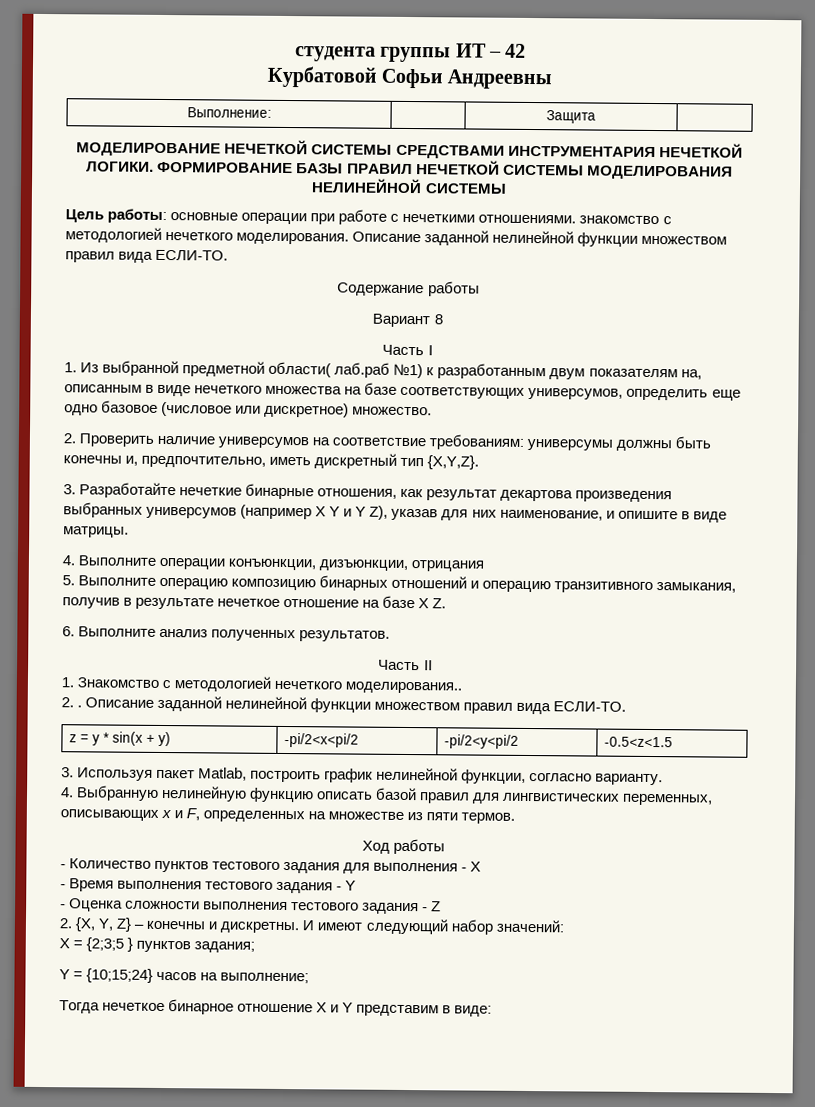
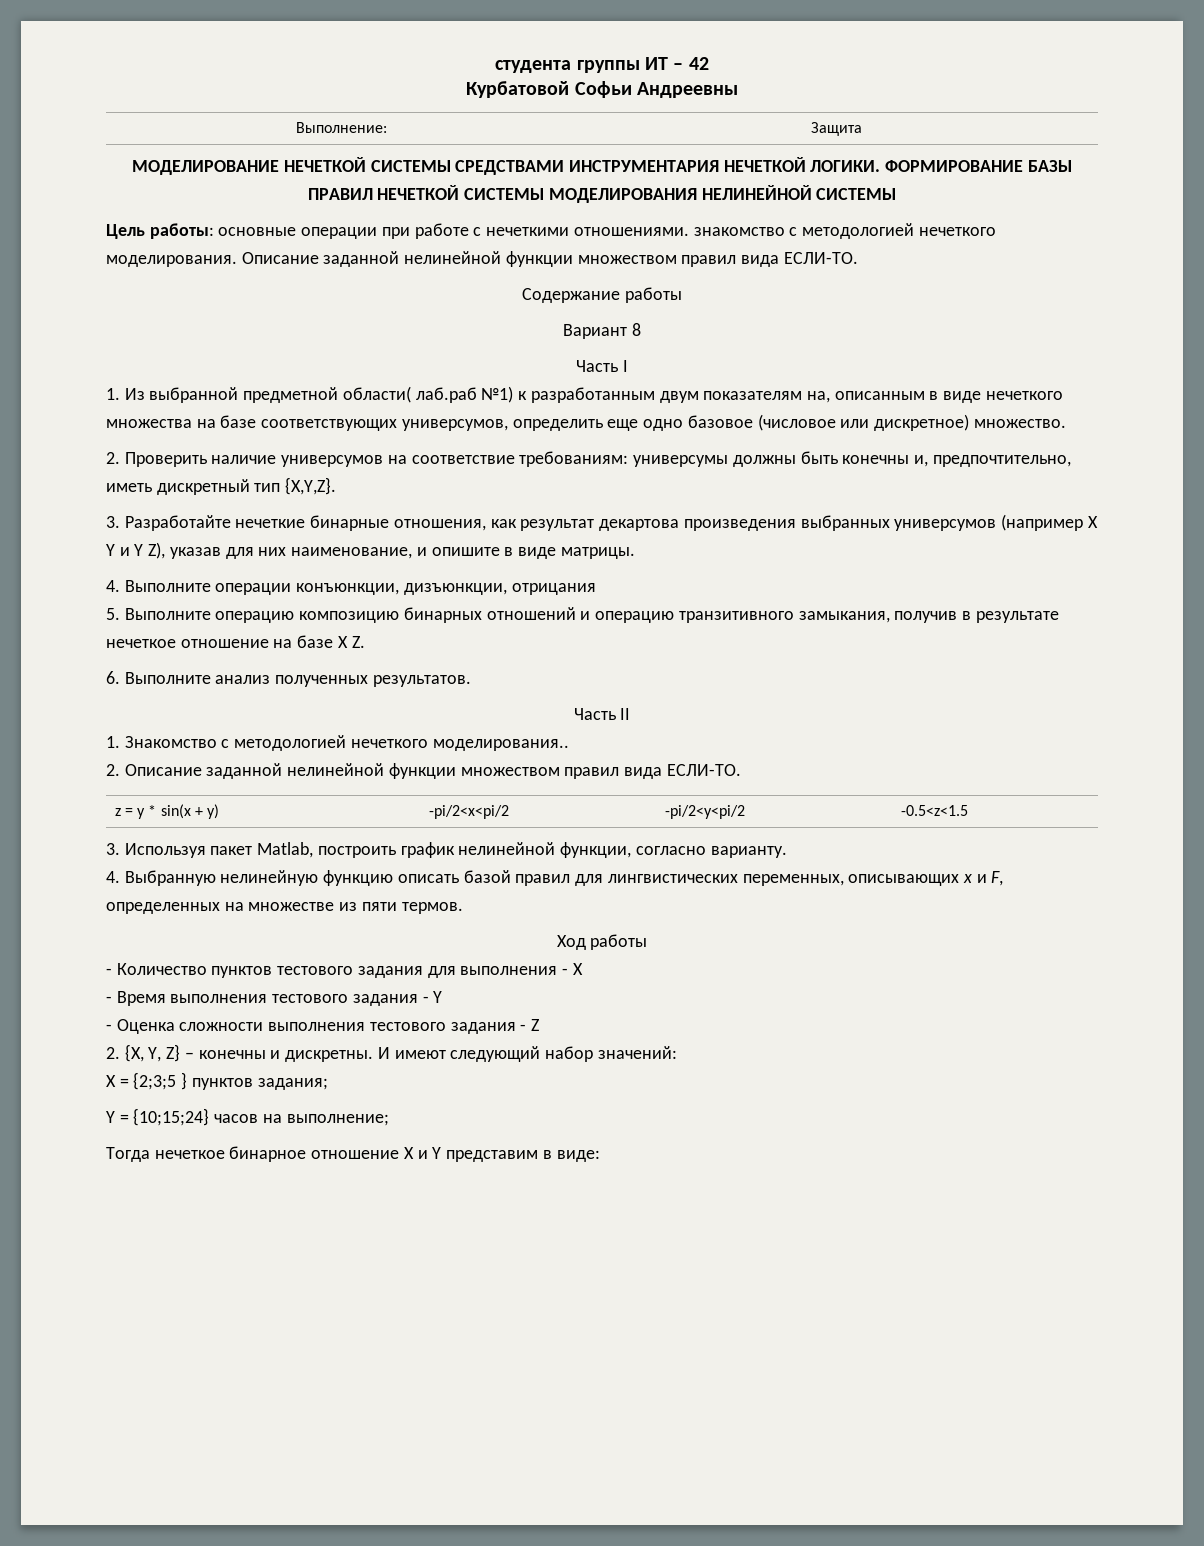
- 2. . Описание заданной нелинейной функции множеством правил вида ЕСЛИ-ТО.
+ 2. Описание заданной нелинейной функции множеством правил вида ЕСЛИ-ТО.

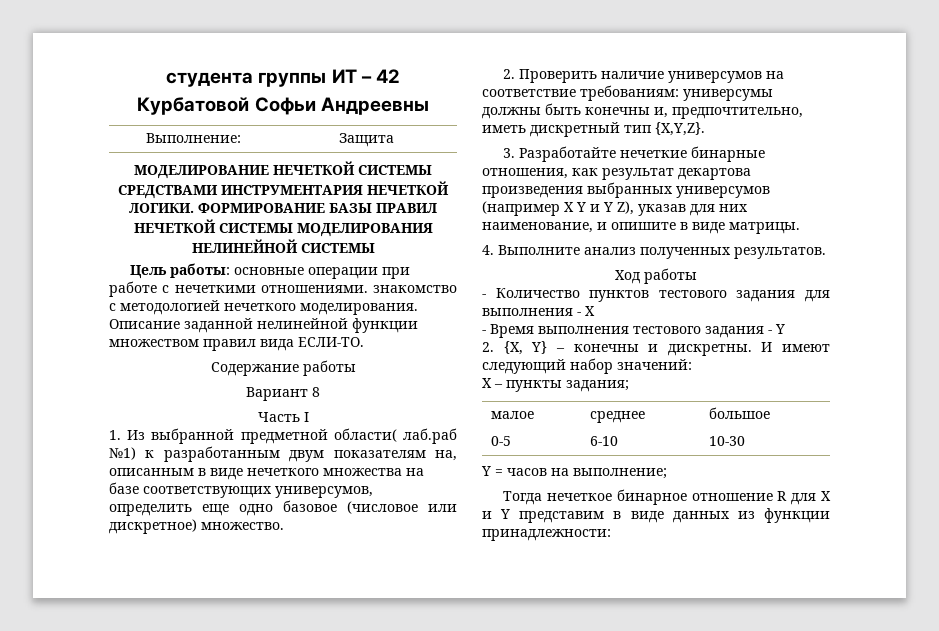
- 4. Выполните операции конъюнкции, дизъюнкции, отрицания
- 5. Выполните операцию композицию бинарных отношений и операцию транзитивного замыкания, получив в результате нечеткое отношение на базе X Z.
- 6. Выполните анализ полученных результатов.
- Часть II
- 1. Знакомство с методологией нечеткого моделирования..
- 2. Описание заданной нелинейной функции множеством правил вида ЕСЛИ-ТО.
- z = y * sin(x + y) | -pi/2<x<pi/2 | -pi/2<y<pi/2 | -0.5<z<1.5
- 3. Используя пакет Matlab, построить график нелинейной функции, согласно варианту.
- 4. Выбранную нелинейную функцию описать базой правил для лингвистических переменных, описывающих x и F, определенных на множестве из пяти термов.
+ 4. Выполните анализ полученных результатов.
- - Оценка сложности выполнения тестового задания - Z
- 2. {X, Y, Z} – конечны и дискретны.
+ 2. {X, Y} – конечны и дискретны.
- X = {2;3;5 } пунктов задания;
+ X – пункты задания;
+ малое | среднее | большое
+ 0-5 | 6-10 | 10-30
- Y = {10;15;24} часов на выполнение;
+ Y = часов на выполнение;
- Тогда нечеткое бинарное отношение X и Y представим в виде:
+ Тогда нечеткое бинарное отношение R для X и Y представим в виде данных из функции принадлежности:

